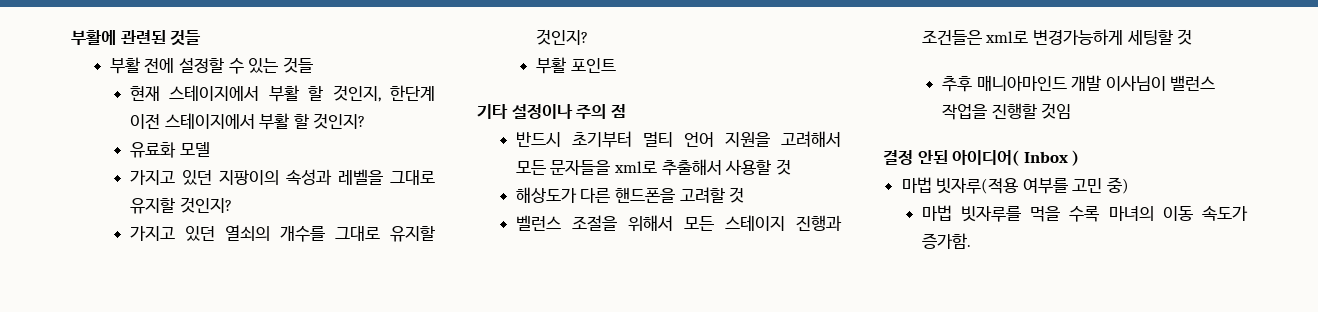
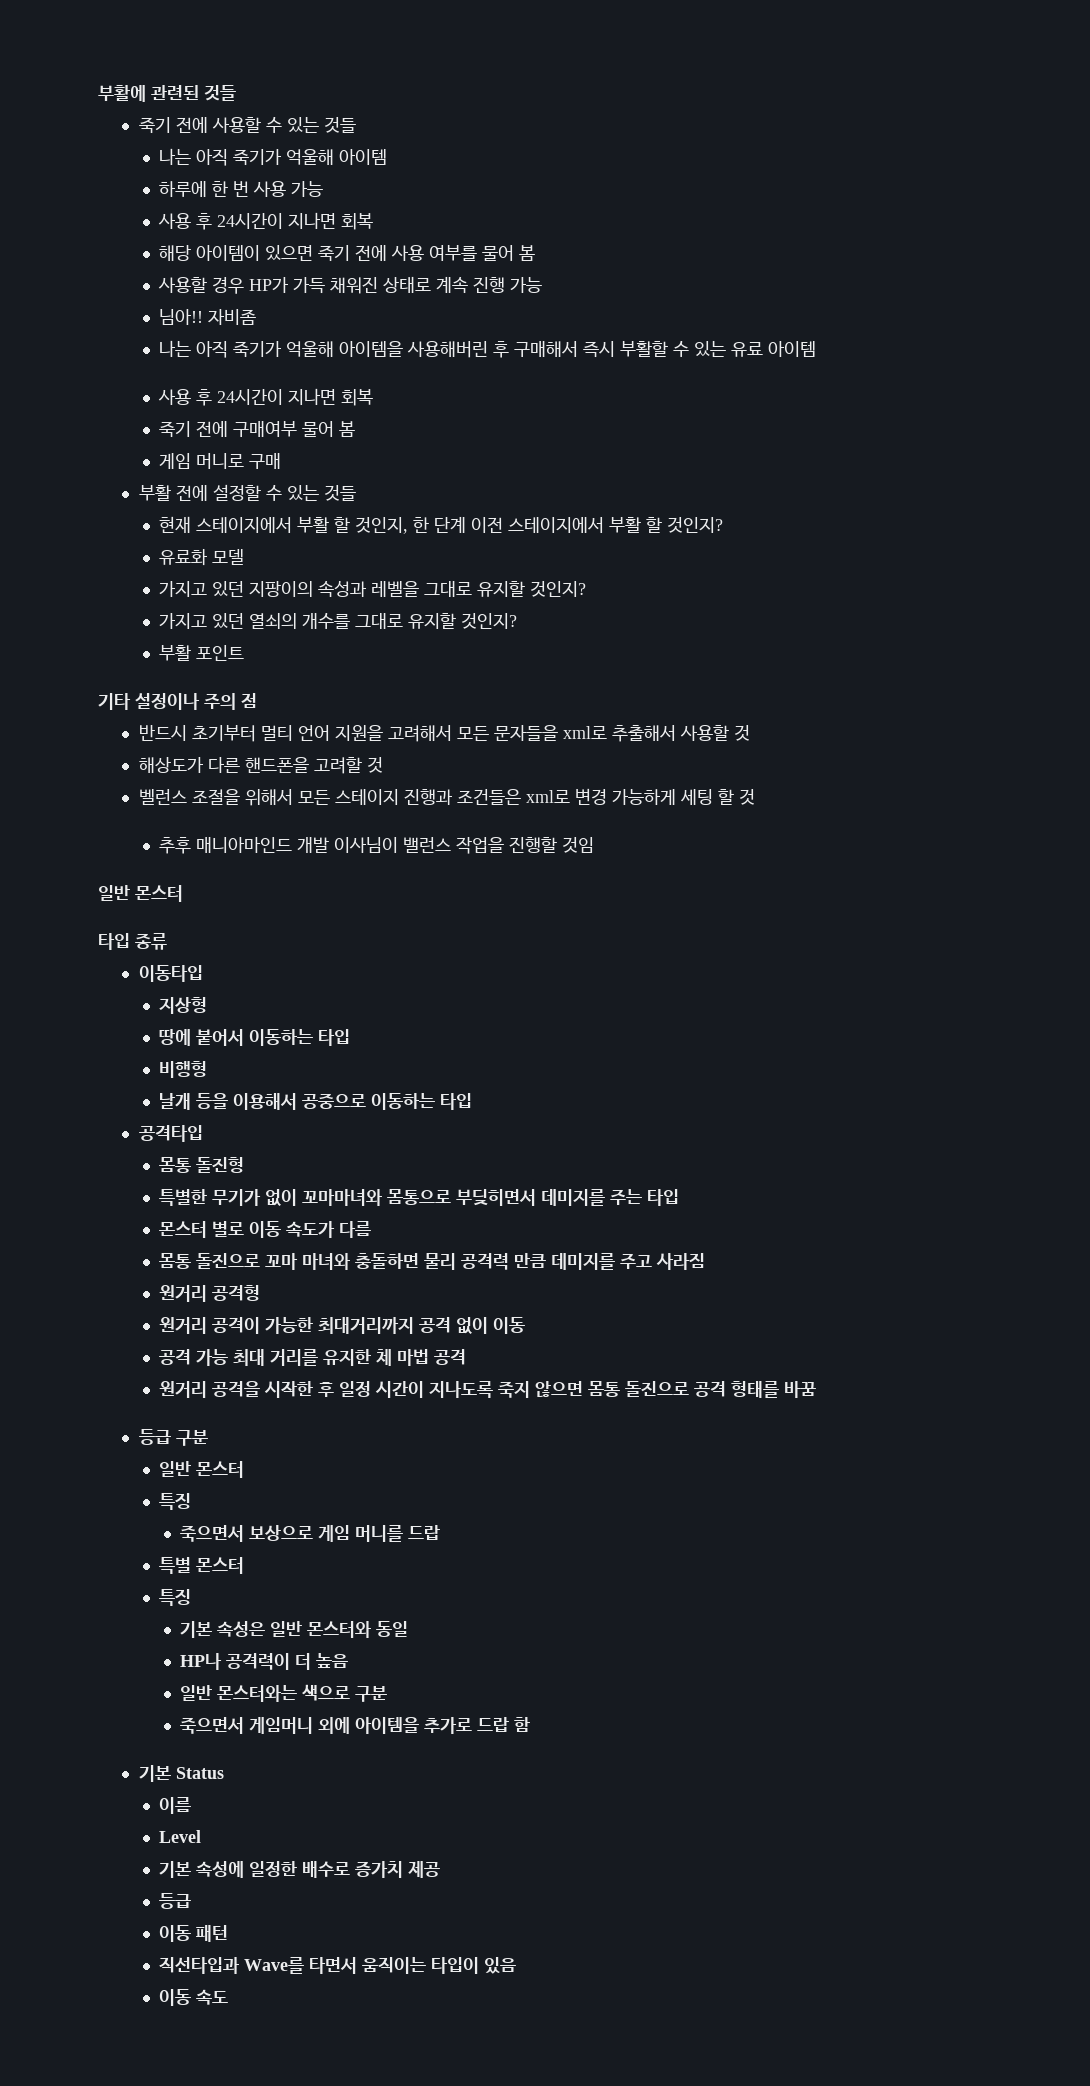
+ 죽기 전에 사용할 수 있는 것들
+ 나는 아직 죽기가 억울해 아이템
+ 하루에 한 번 사용 가능
+ 사용 후 24시간이 지나면 회복
+ 해당 아이템이 있으면 죽기 전에 사용 여부를 물어 봄
+ 사용할 경우 HP가 가득 채워진 상태로 계속 진행 가능
+ 님아!! 자비좀
+ 나는 아직 죽기가 억울해 아이템을 사용해버린 후 구매해서 즉시 부활할 수 있는 유료 아이템
+ 사용 후 24시간이 지나면 회복
+ 죽기 전에 구매여부 물어 봄
+ 게임 머니로 구매
- 현재 스테이지에서 부활 할 것인지, 한단계 이전 스테이지에서 부활 할 것인지?
+ 현재 스테이지에서 부활 할 것인지, 한 단계 이전 스테이지에서 부활 할 것인지?
- 벨런스 조절을 위해서 모든 스테이지 진행과 조건들은 xml로 변경가능하게 세팅할 것
+ 벨런스 조절을 위해서 모든 스테이지 진행과 조건들은 xml로 변경 가능하게 세팅 할 것
  추후 매니아마인드 개발 이사님이 밸런스 작업을 진행할 것임
- 결정 안된 아이디어( Inbox )
- 마법 빗자루(적용 여부를 고민 중)
- 마법 빗자루를 먹을 수록 마녀의 이동 속도가 증가함.
+ 일반 몬스터
+ 타입 종류
+ 이동타입
+ 지상형
+ 땅에 붙어서 이동하는 타입
+ 비행형
+ 날개 등을 이용해서 공중으로 이동하는 타입
+ 공격타입
+ 몸통 돌진형
+ 특별한 무기가 없이 꼬마마녀와 몸통으로 부딪히면서 데미지를 주는 타입
+ 몬스터 별로 이동 속도가 다름
+ 몸통 돌진으로 꼬마 마녀와 충돌하면 물리 공격력 만큼 데미지를 주고 사라짐
+ 원거리 공격형
+ 원거리 공격이 가능한 최대거리까지 공격 없이 이동
+ 공격 가능 최대 거리를 유지한 체 마법 공격
+ 원거리 공격을 시작한 후 일정 시간이 지나도록 죽지 않으면 몸통 돌진으로 공격 형태를 바꿈
+ 등급 구분
+ 일반 몬스터
+ 특징
+ 죽으면서 보상으로 게임 머니를 드랍
+ 특별 몬스터
+ 특징
+ 기본 속성은 일반 몬스터와 동일
+ HP나 공격력이 더 높음
+ 일반 몬스터와는 색으로 구분
+ 죽으면서 게임머니 외에 아이템을 추가로 드랍 함
+ 기본 Status
+ 이름
+ Level
+ 기본 속성에 일정한 배수로 증가치 제공
+ 등급
+ 이동 패턴
+ 직선타입과 Wave를 타면서 움직이는 타입이 있음
+ 이동 속도

